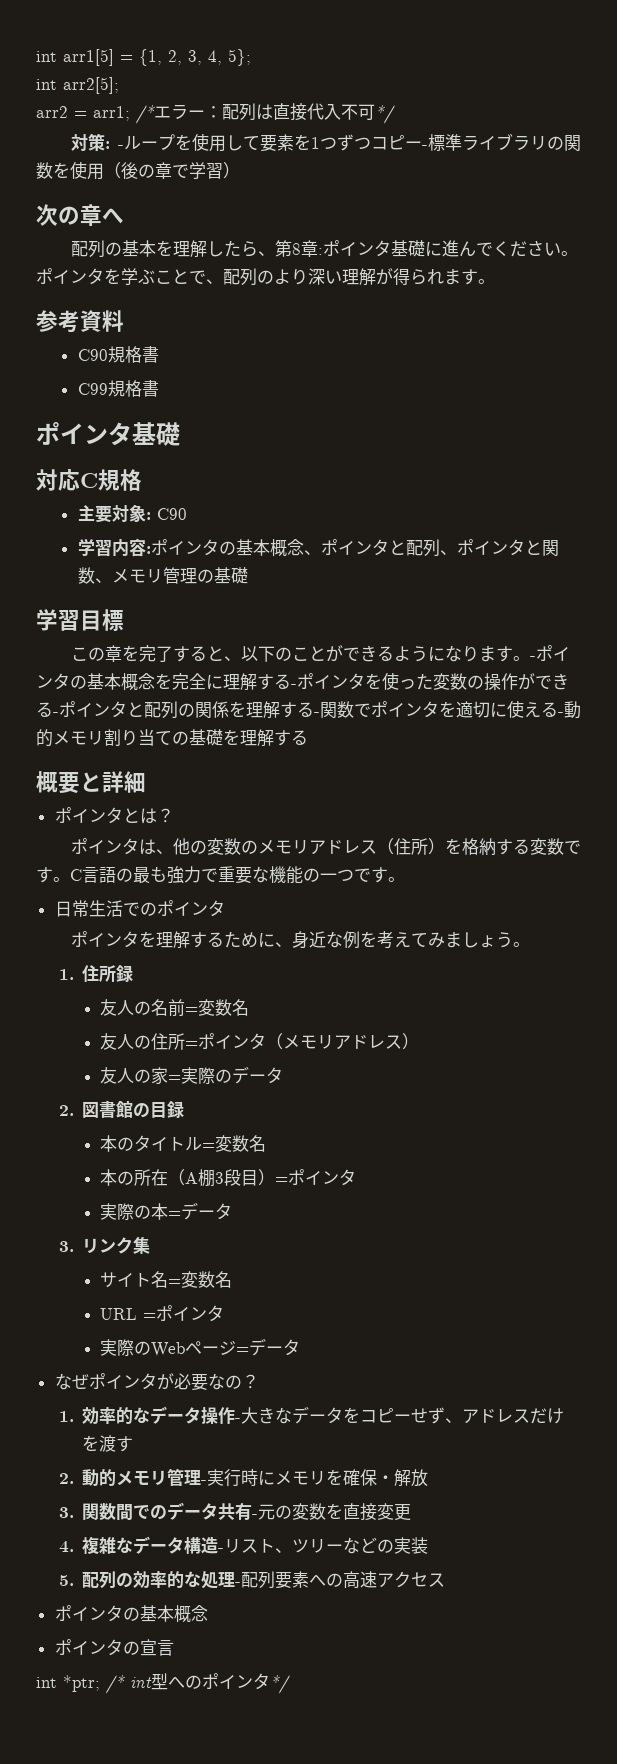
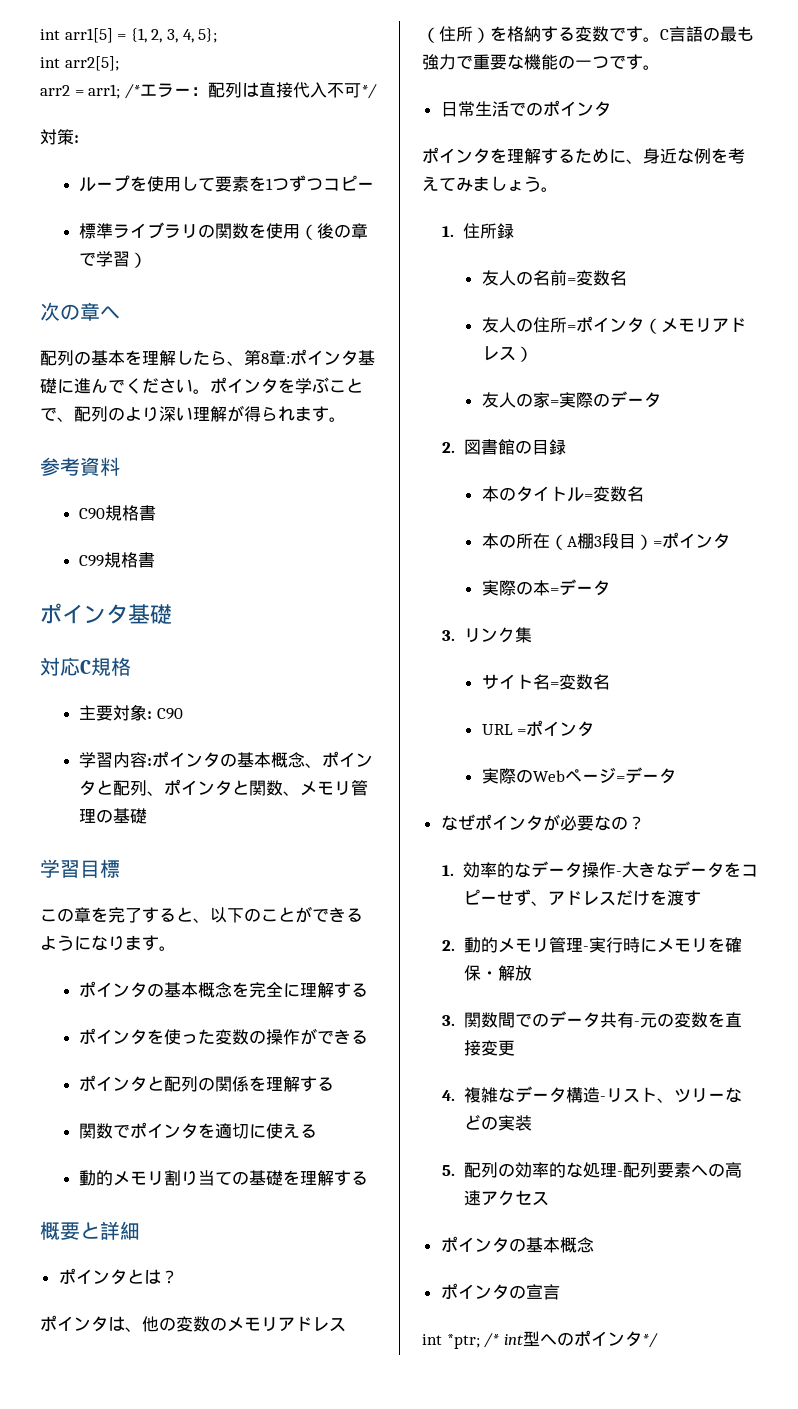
- 対策: -ループを使用して要素を1つずつコピー-標準ライブラリの関数を使用（後の章で学習）
+ 対策:
+ ループを使用して要素を1つずつコピー
+ 標準ライブラリの関数を使用（後の章で学習）
- この章を完了すると、以下のことができるようになります。-ポインタの基本概念を完全に理解する-ポインタを使った変数の操作ができる-ポインタと配列の関係を理解する-関数でポインタを適切に使える-動的メモリ割り当ての基礎を理解する
+ この章を完了すると、以下のことができるようになります。
+ ポインタの基本概念を完全に理解する
+ ポインタを使った変数の操作ができる
+ ポインタと配列の関係を理解する
+ 関数でポインタを適切に使える
+ 動的メモリ割り当ての基礎を理解する

